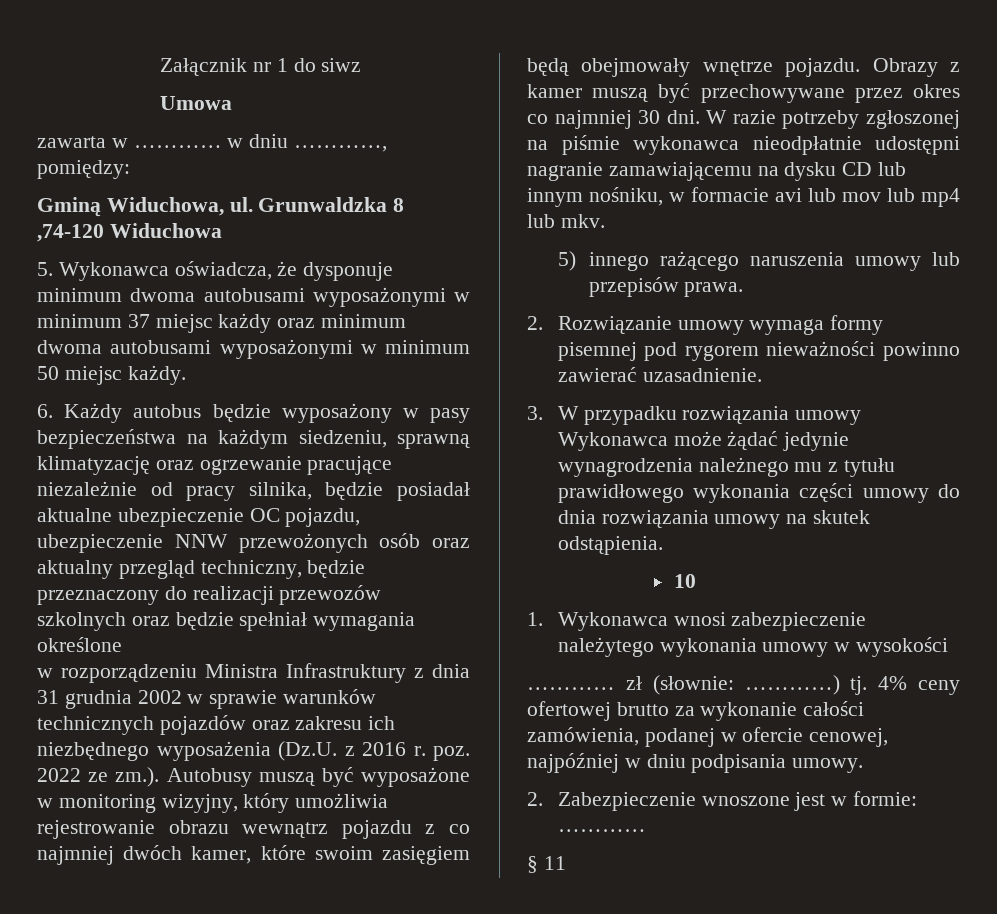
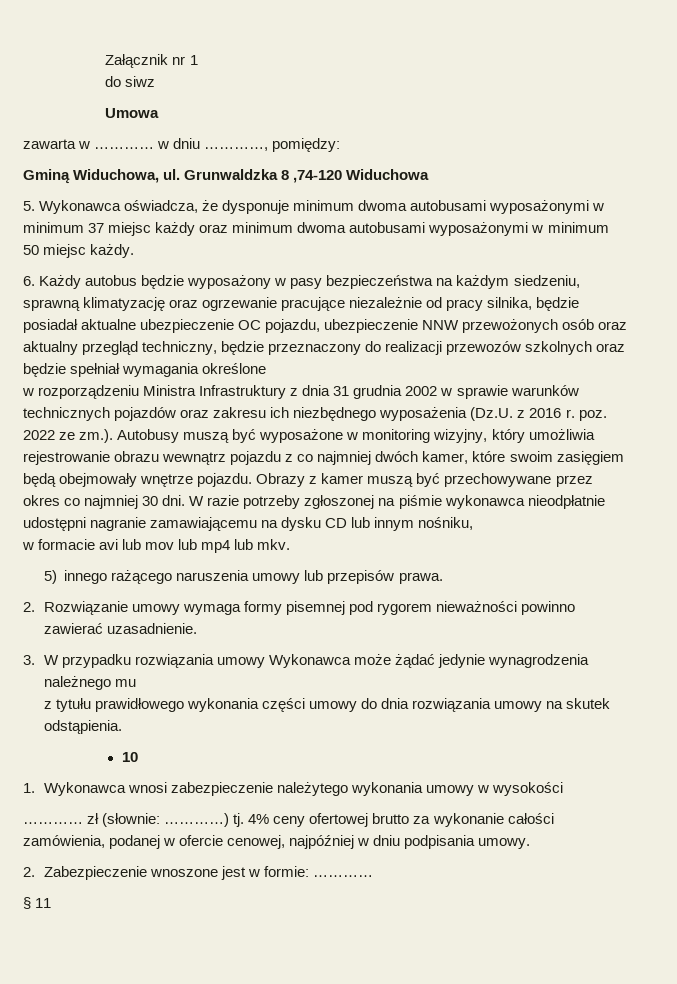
- Załącznik nr 1 do siwz
+ Załącznik nr 1
+ do siwz
- W razie potrzeby zgłoszonej na piśmie wykonawca nieodpłatnie udostępni nagranie zamawiającemu na dysku CD lub innym nośniku, w formacie avi lub mov lub mp4 lub mkv.
+ W razie potrzeby zgłoszonej na piśmie wykonawca nieodpłatnie udostępni nagranie zamawiającemu na dysku CD lub innym nośniku,
+ w formacie avi lub mov lub mp4 lub mkv.
- 3. W przypadku rozwiązania umowy Wykonawca może żądać jedynie wynagrodzenia należnego mu z tytułu prawidłowego wykonania części umowy do dnia rozwiązania umowy na skutek odstąpienia.
+ 3. W przypadku rozwiązania umowy Wykonawca może żądać jedynie wynagrodzenia należnego mu
+ z tytułu prawidłowego wykonania części umowy do dnia rozwiązania umowy na skutek odstąpienia.

